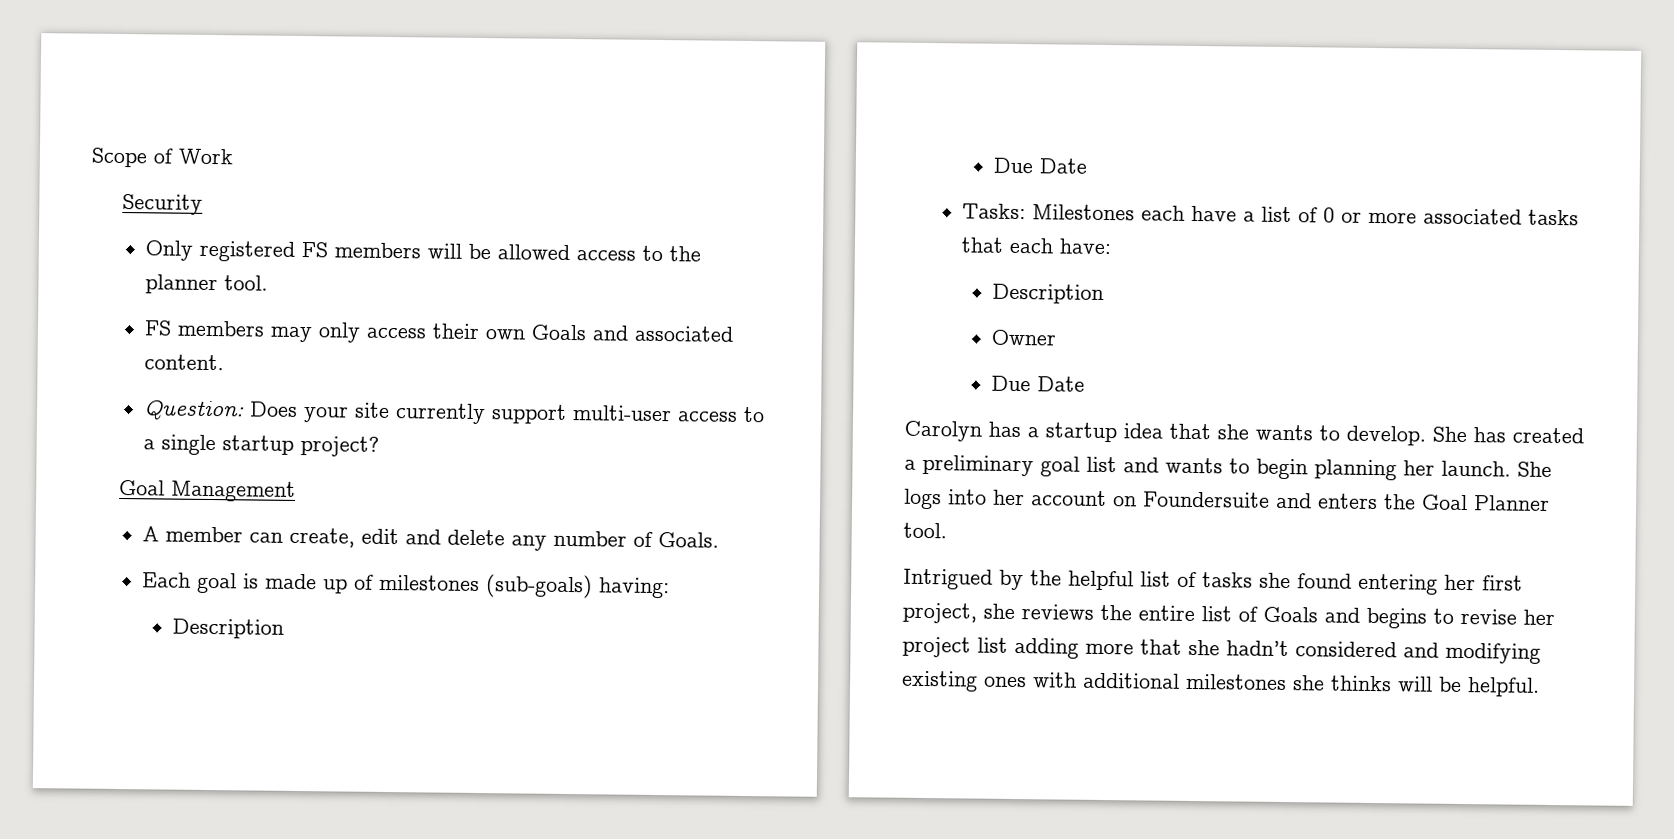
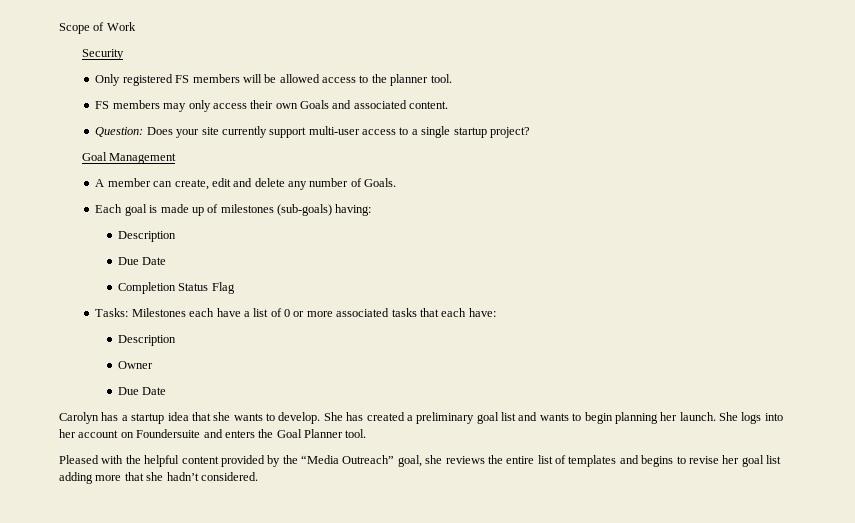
+ Completion Status Flag
- Intrigued by the helpful list of tasks she found entering her first project, she reviews the entire list of Goals and begins to revise her project list adding more that she hadn’t considered and modifying existing ones with additional milestones she thinks will be helpful.
+ Pleased with the helpful content provided by the “Media Outreach” goal, she reviews the entire list of templates and begins to revise her goal list adding more that she hadn’t considered.

